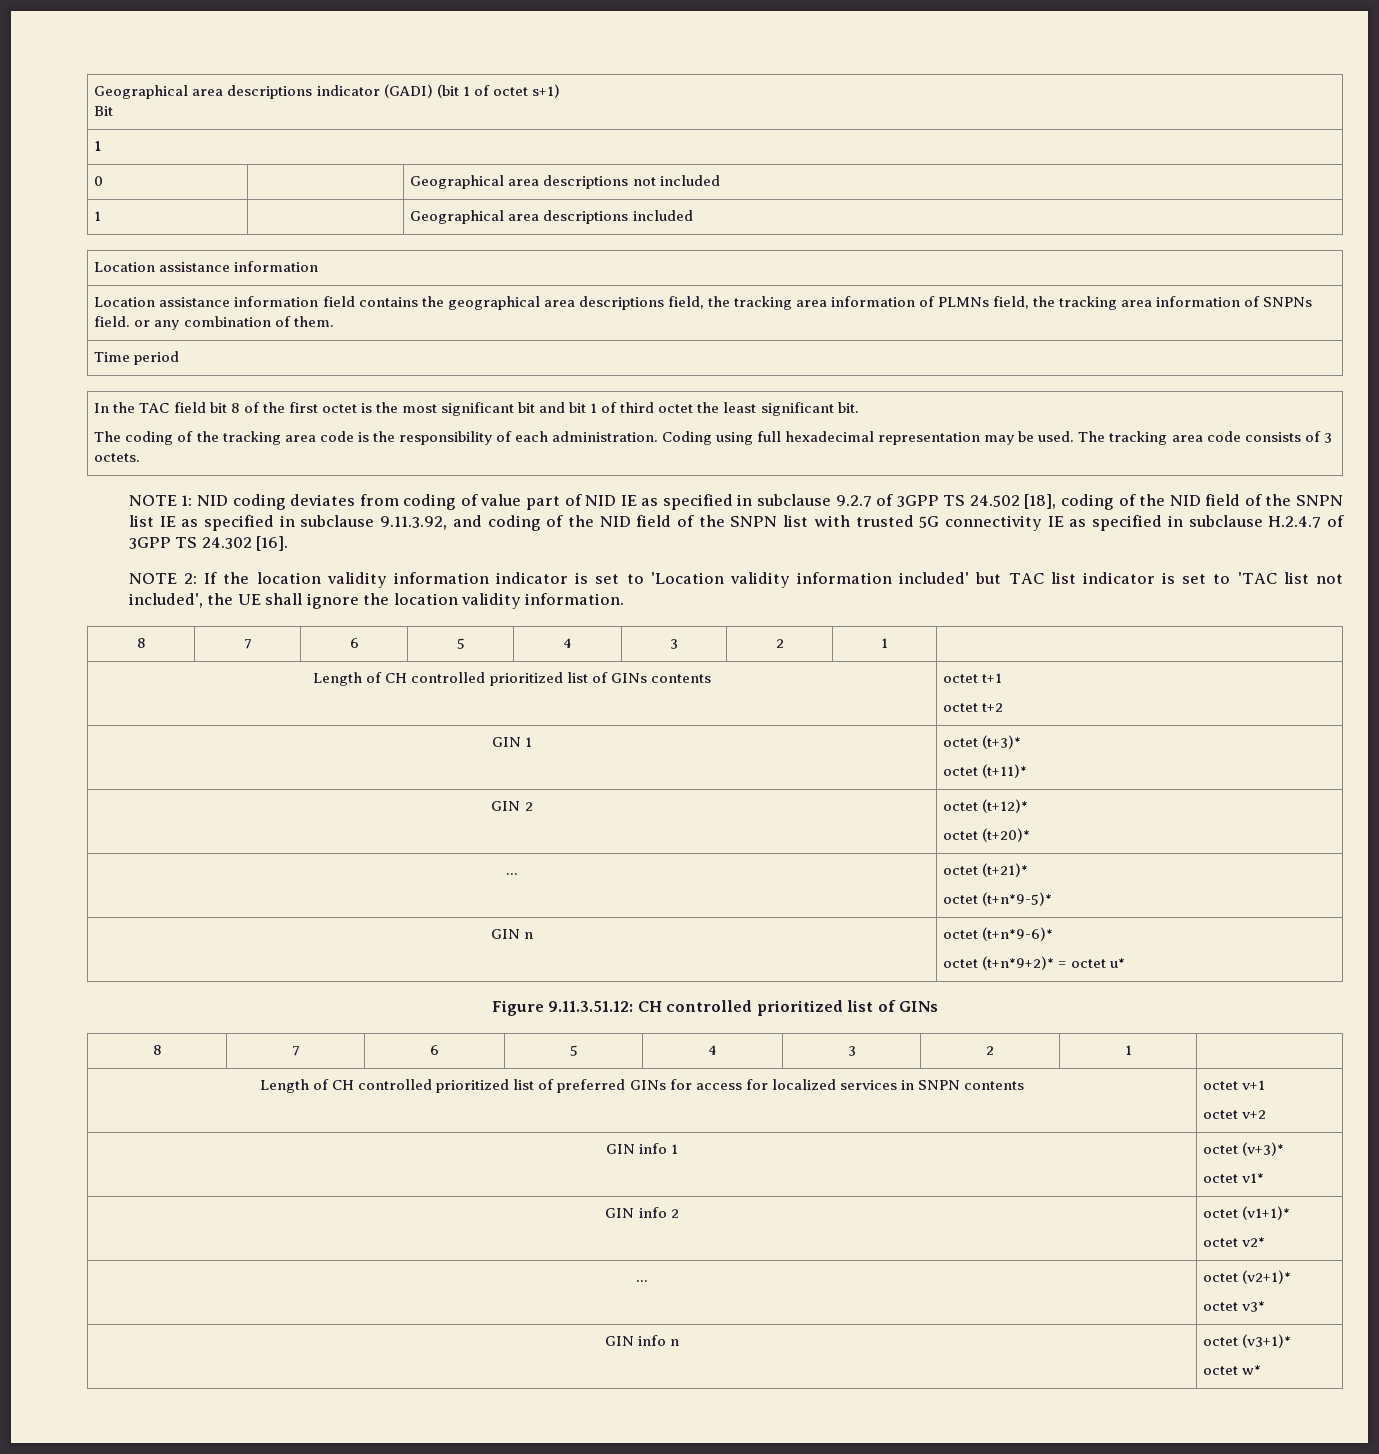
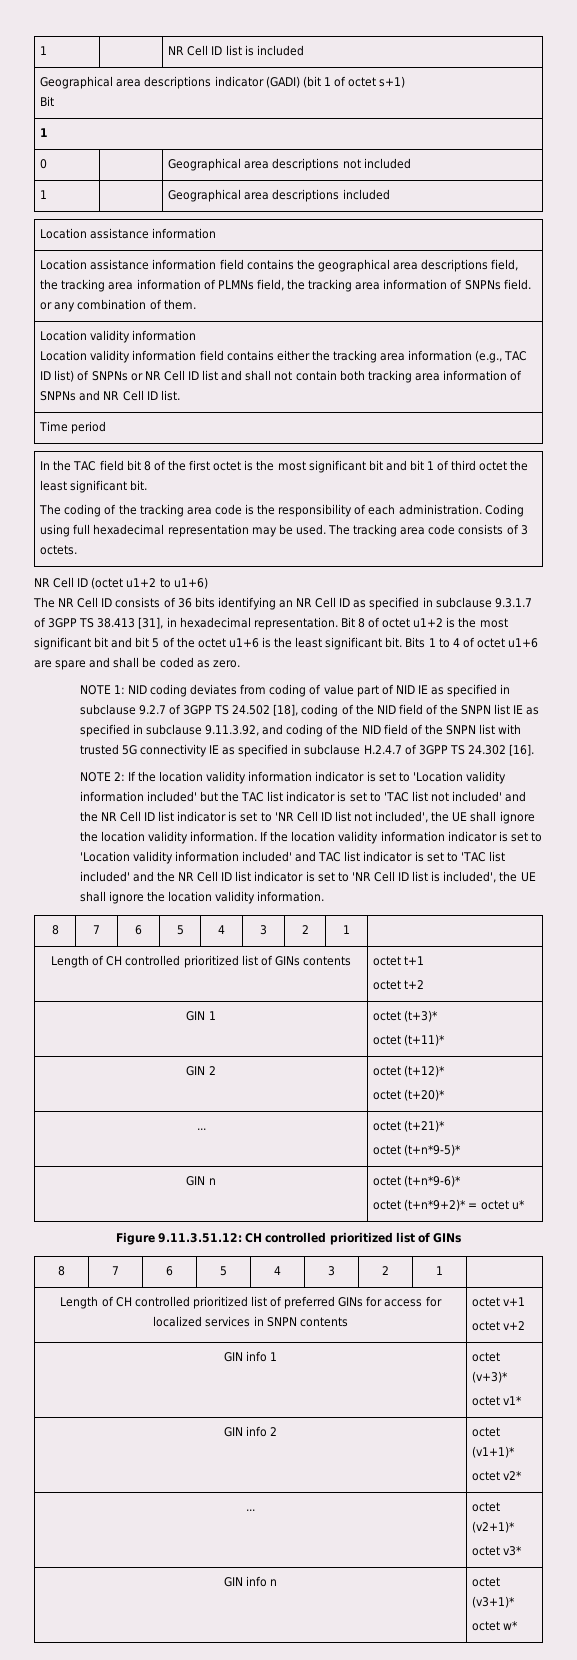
+ 1 | | NR Cell ID list is included
  Location assistance information field contains the geographical area descriptions field, the tracking area information of PLMNs field, the tracking area information of SNPNs field. or any combination of them.
+ Location validity information
+ Location validity information field contains either the tracking area information (e.g., TAC ID list) of SNPNs or NR Cell ID list and shall not contain both tracking area information of SNPNs and NR Cell ID list.
+ NR Cell ID (octet u1+2 to u1+6)
+ The NR Cell ID consists of 36 bits identifying an NR Cell ID as specified in subclause 9.3.1.7 of 3GPP TS 38.413 [31], in hexadecimal representation. Bit 8 of octet u1+2 is the most significant bit and bit 5 of the octet u1+6 is the least significant bit. Bits 1 to 4 of octet u1+6 are spare and shall be coded as zero.
- NOTE 2: If the location validity information indicator is set to 'Location validity information included' but TAC list indicator is set to 'TAC list not included', the UE shall ignore the location validity information.
+ NOTE 2: If the location validity information indicator is set to 'Location validity information included' but the TAC list indicator is set to 'TAC list not included' and the NR Cell ID list indicator is set to 'NR Cell ID list not included', the UE shall ignore the location validity information. If the location validity information indicator is set to 'Location validity information included' and TAC list indicator is set to 'TAC list included' and the NR Cell ID list indicator is set to 'NR Cell ID list is included', the UE shall ignore the location validity information.

